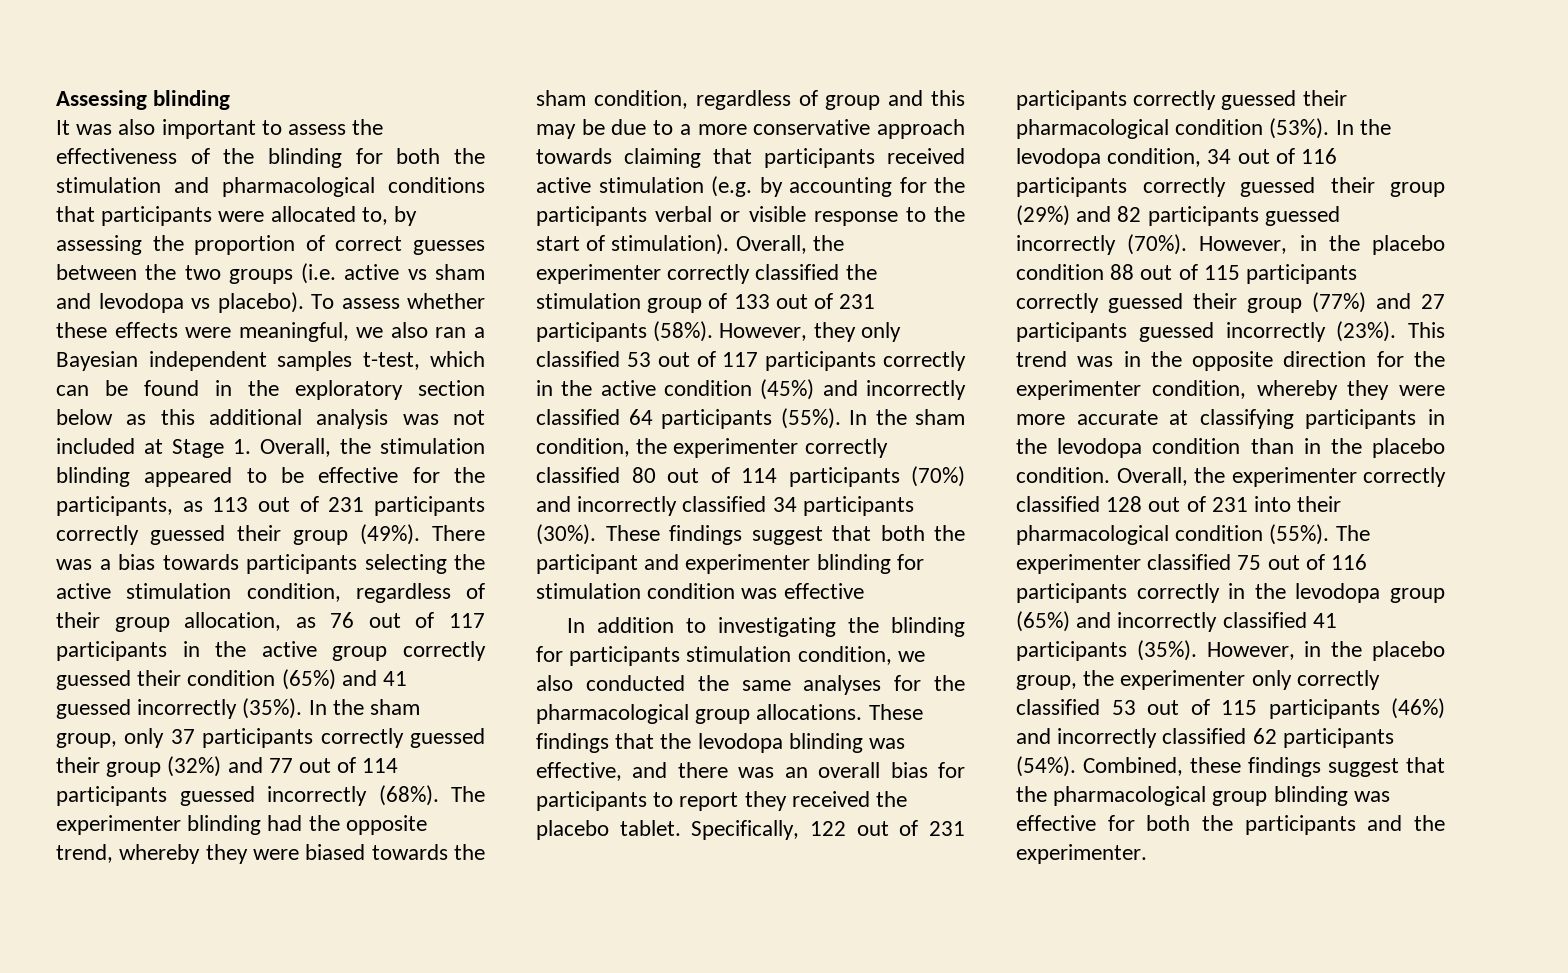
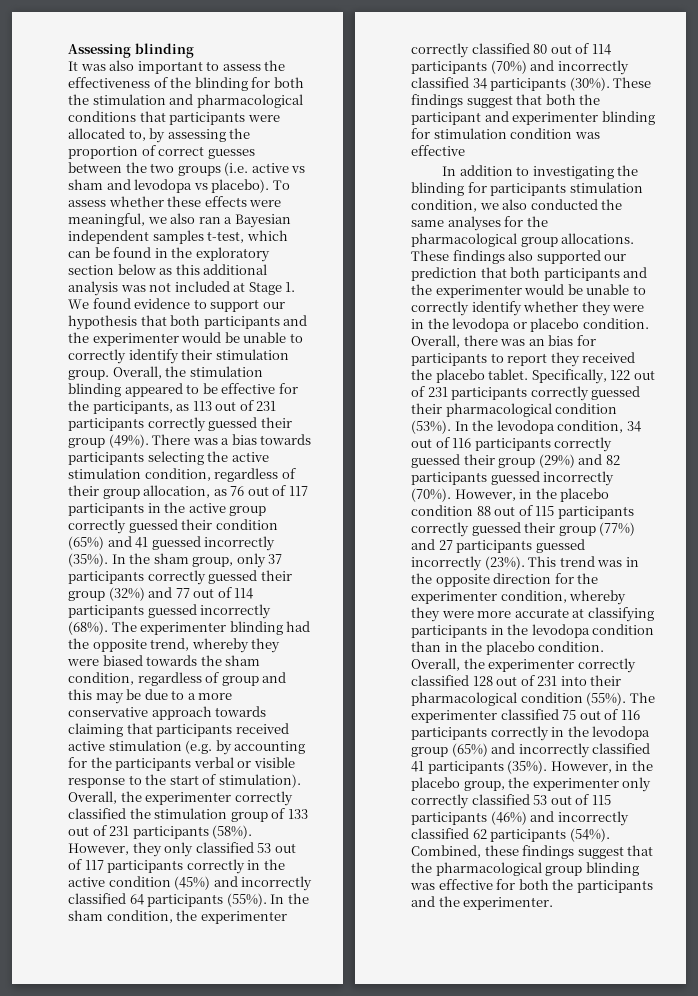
- To assess whether these effects were meaningful, we also ran a Bayesian independent samples t-test, which can be found in the exploratory section below as this additional analysis was not included at Stage 1. Overall, the stimulation blinding appeared to be effective for the participants, as 113 out of 231 participants correctly guessed their group (49%).
+ To assess whether these effects were meaningful, we also ran a Bayesian independent samples t-test, which can be found in the exploratory section below as this additional analysis was not included at Stage 1. We found evidence to support our hypothesis that both participants and the experimenter would be unable to correctly identify their stimulation group. Overall, the stimulation blinding appeared to be effective for the participants, as 113 out of 231 participants correctly guessed their group (49%).
- These findings that the levodopa blinding was effective, and there was an overall bias for participants to report they received the placebo tablet.
+ These findings also supported our prediction that both participants and the experimenter would be unable to correctly identify whether they were in the levodopa or placebo condition. Overall, there was an bias for participants to report they received the placebo tablet.

